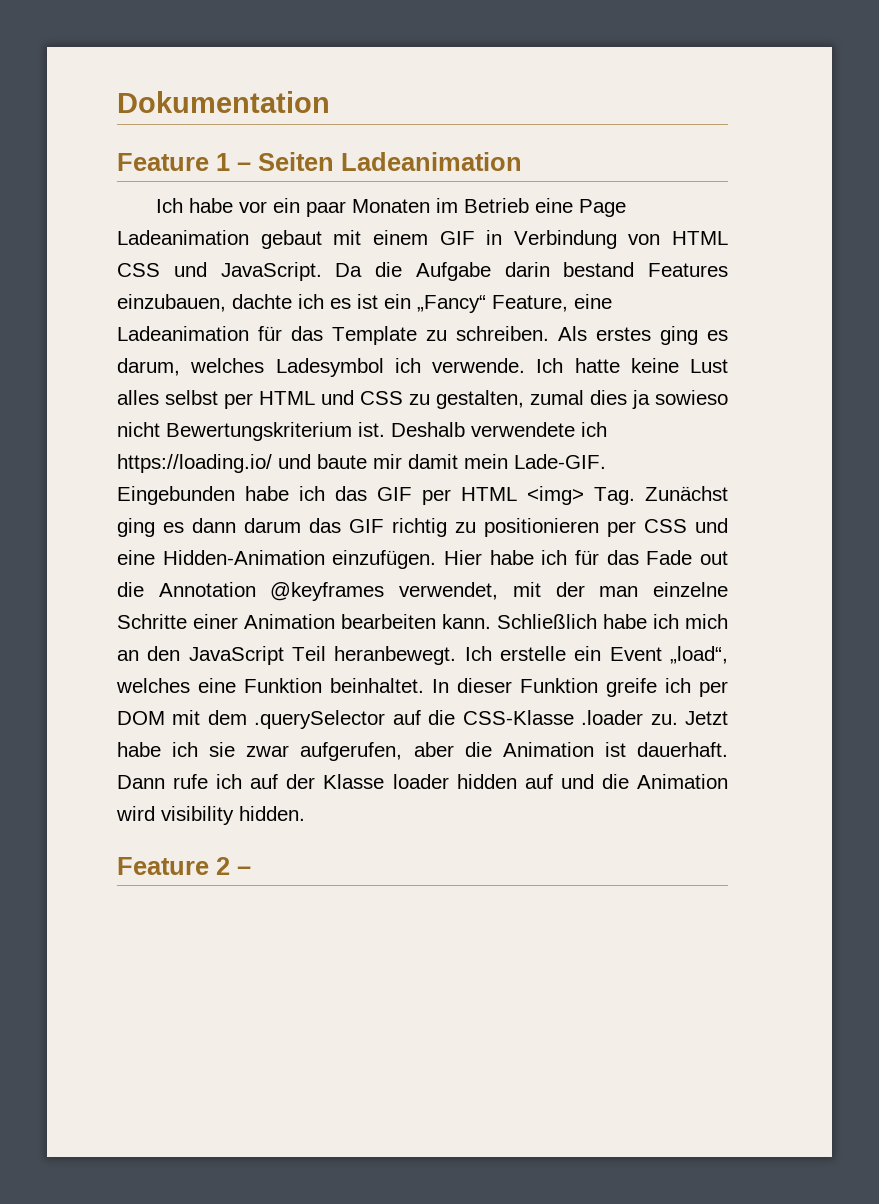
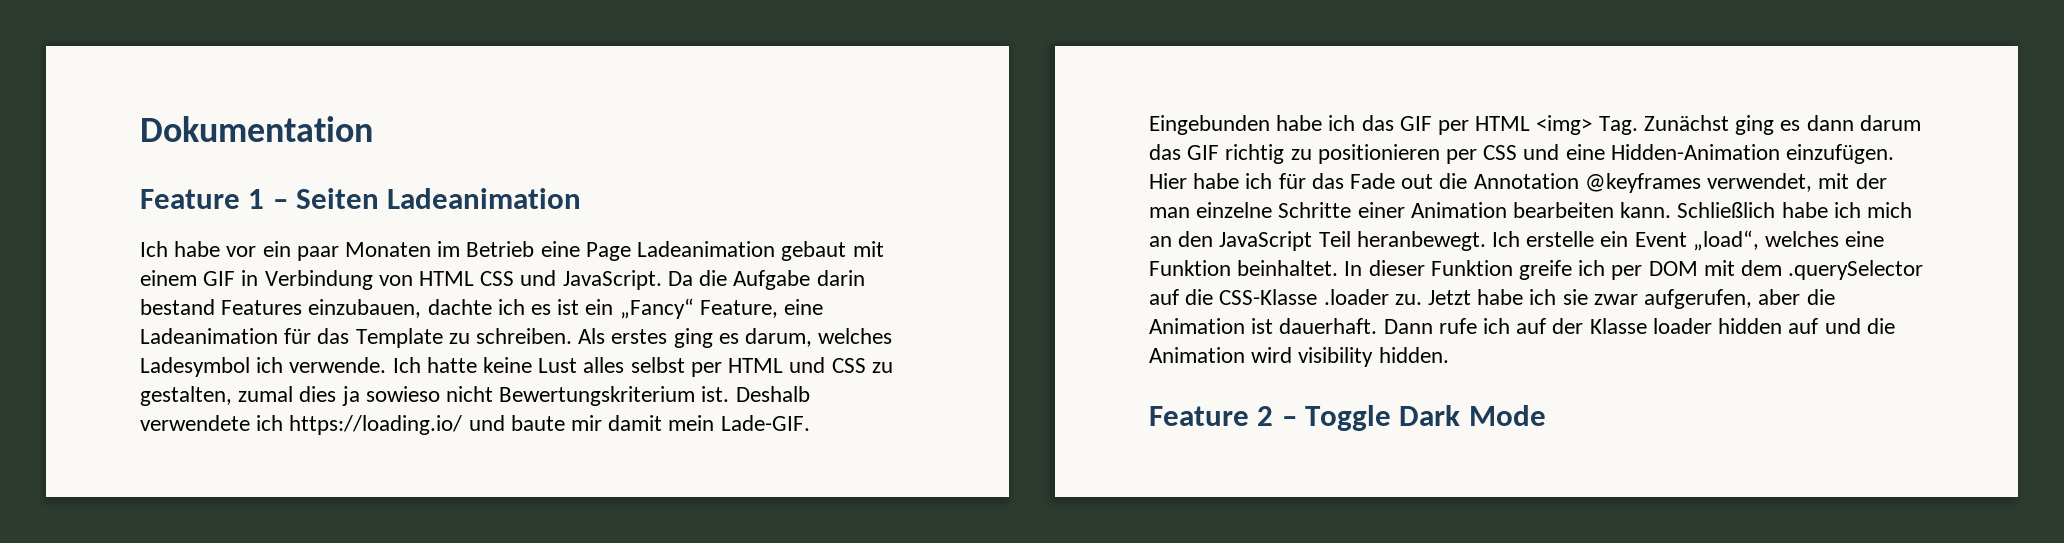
- Feature 2 –
+ Feature 2 – Toggle Dark Mode

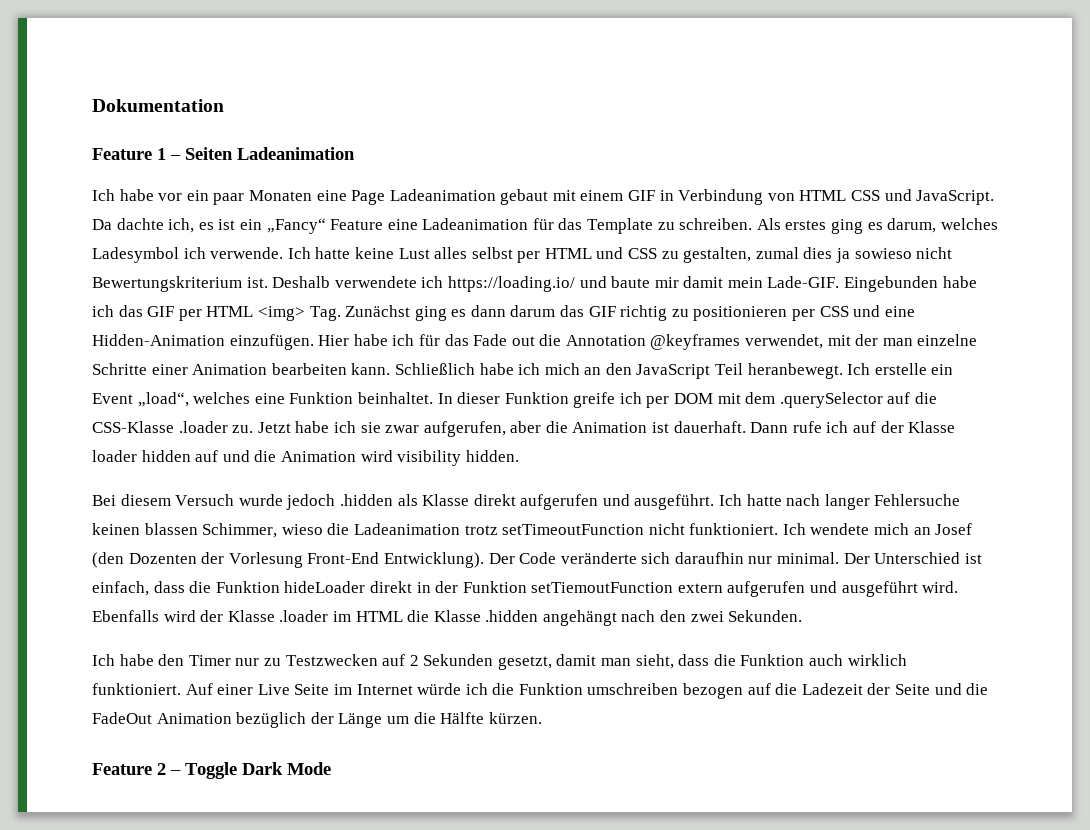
- Ich habe vor ein paar Monaten im Betrieb eine Page Ladeanimation gebaut mit einem GIF in Verbindung von HTML CSS und JavaScript.
+ Ich habe vor ein paar Monaten eine Page Ladeanimation gebaut mit einem GIF in Verbindung von HTML CSS und JavaScript.
- Da die Aufgabe darin bestand Features einzubauen, dachte ich es ist ein „Fancy“ Feature, eine Ladeanimation für das Template zu schreiben.
+ Da dachte ich, es ist ein „Fancy“ Feature eine Ladeanimation für das Template zu schreiben.
+ Bei diesem Versuch wurde jedoch .hidden als Klasse direkt aufgerufen und ausgeführt. Ich hatte nach langer Fehlersuche keinen blassen Schimmer, wieso die Ladeanimation trotz setTimeoutFunction nicht funktioniert. Ich wendete mich an Josef (den Dozenten der Vorlesung Front-End Entwicklung). Der Code veränderte sich daraufhin nur minimal. Der Unterschied ist einfach, dass die Funktion hideLoader direkt in der Funktion setTiemoutFunction extern aufgerufen und ausgeführt wird. Ebenfalls wird der Klasse .loader im HTML die Klasse .hidden angehängt nach den zwei Sekunden.
+ Ich habe den Timer nur zu Testzwecken auf 2 Sekunden gesetzt, damit man sieht, dass die Funktion auch wirklich funktioniert. Auf einer Live Seite im Internet würde ich die Funktion umschreiben bezogen auf die Ladezeit der Seite und die FadeOut Animation bezüglich der Länge um die Hälfte kürzen.

